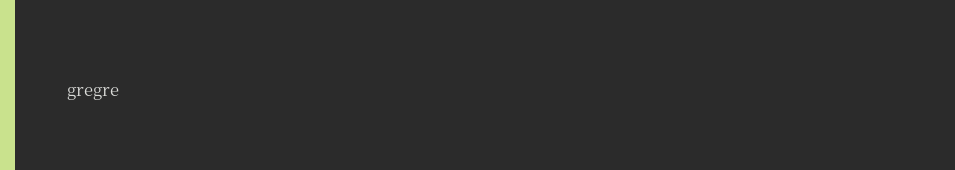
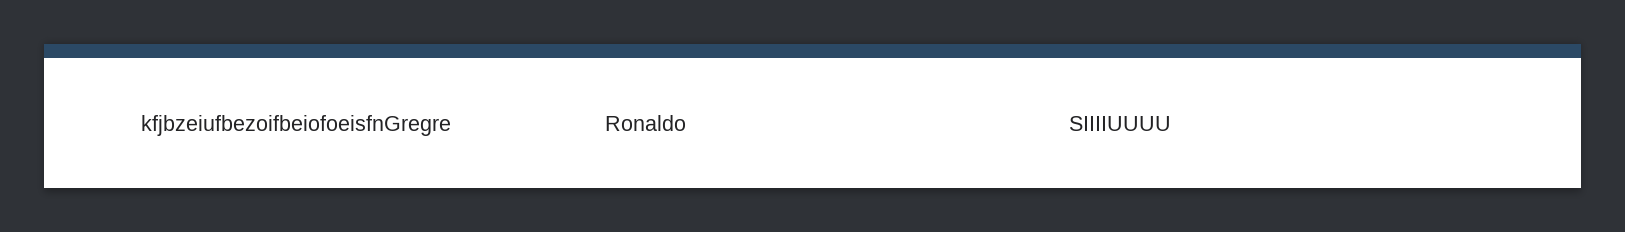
- gregre
+ kfjbzeiufbezoifbeiofoeisfnGregre
+ Ronaldo
+ SIIIIUUUU

